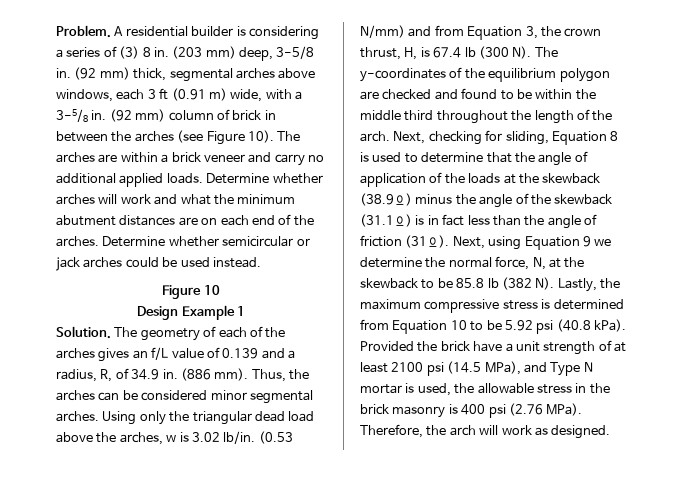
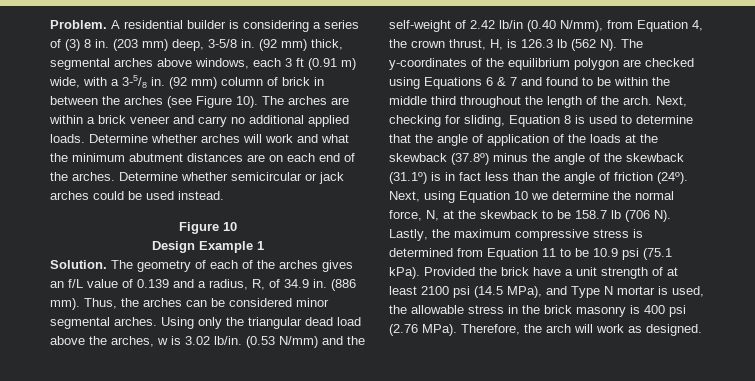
- (0.53 N/mm) and from Equation 3, the crown thrust, H, is 67.4 lb (300 N). The y-coordinates of the equilibrium polygon are checked and found to be within the middle third throughout the length of the arch.
+ (0.53 N/mm) and the self-weight of 2.42 lb/in (0.40 N/mm), from Equation 4, the crown thrust, H, is 126.3 lb (562 N). The y-coordinates of the equilibrium polygon are checked using Equations 6 & 7 and found to be within the middle third throughout the length of the arch.
- Next, checking for sliding, Equation 8 is used to determine that the angle of application of the loads at the skewback (38.9º) minus the angle of the skewback (31.1º) is in fact less than the angle of friction (31º).
+ Next, checking for sliding, Equation 8 is used to determine that the angle of application of the loads at the skewback (37.8º) minus the angle of the skewback (31.1º) is in fact less than the angle of friction (24º).
- Next, using Equation 9 we determine the normal force, N, at the skewback to be 85.8 lb (382 N). Lastly, the maximum compressive stress is determined from Equation 10 to be 5.92 psi (40.8 kPa).
+ Next, using Equation 10 we determine the normal force, N, at the skewback to be 158.7 lb (706 N). Lastly, the maximum compressive stress is determined from Equation 11 to be 10.9 psi (75.1 kPa).

